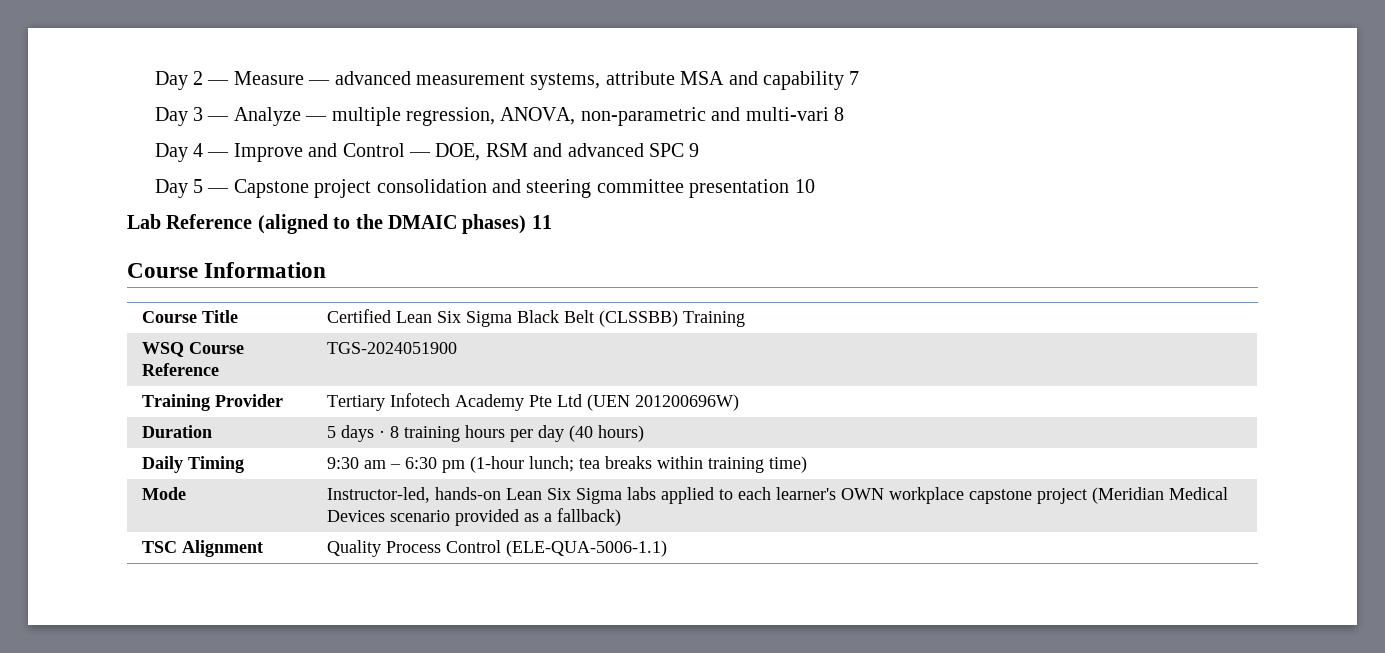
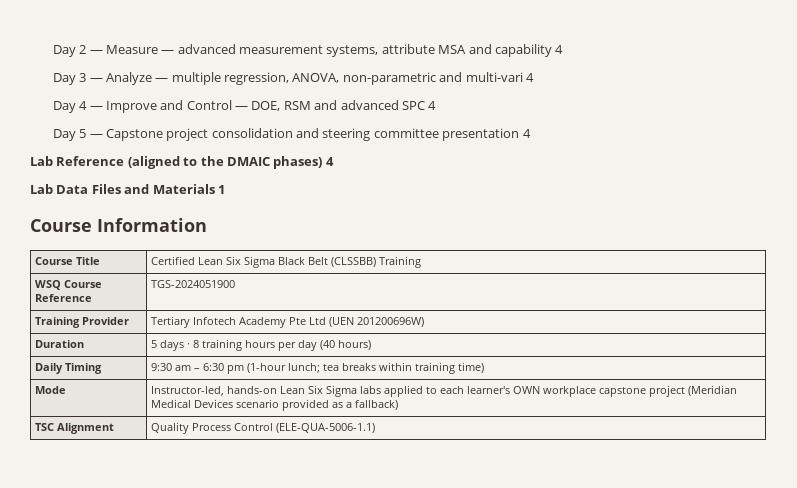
- Day 2 — Measure — advanced measurement systems, attribute MSA and capability 7
+ Day 2 — Measure — advanced measurement systems, attribute MSA and capability 4
- Day 3 — Analyze — multiple regression, ANOVA, non-parametric and multi-vari 8
+ Day 3 — Analyze — multiple regression, ANOVA, non-parametric and multi-vari 4
- Day 4 — Improve and Control — DOE, RSM and advanced SPC 9
+ Day 4 — Improve and Control — DOE, RSM and advanced SPC 4
- Day 5 — Capstone project consolidation and steering committee presentation 10
+ Day 5 — Capstone project consolidation and steering committee presentation 4
- Lab Reference (aligned to the DMAIC phases) 11
+ Lab Reference (aligned to the DMAIC phases) 4
+ Lab Data Files and Materials 1

